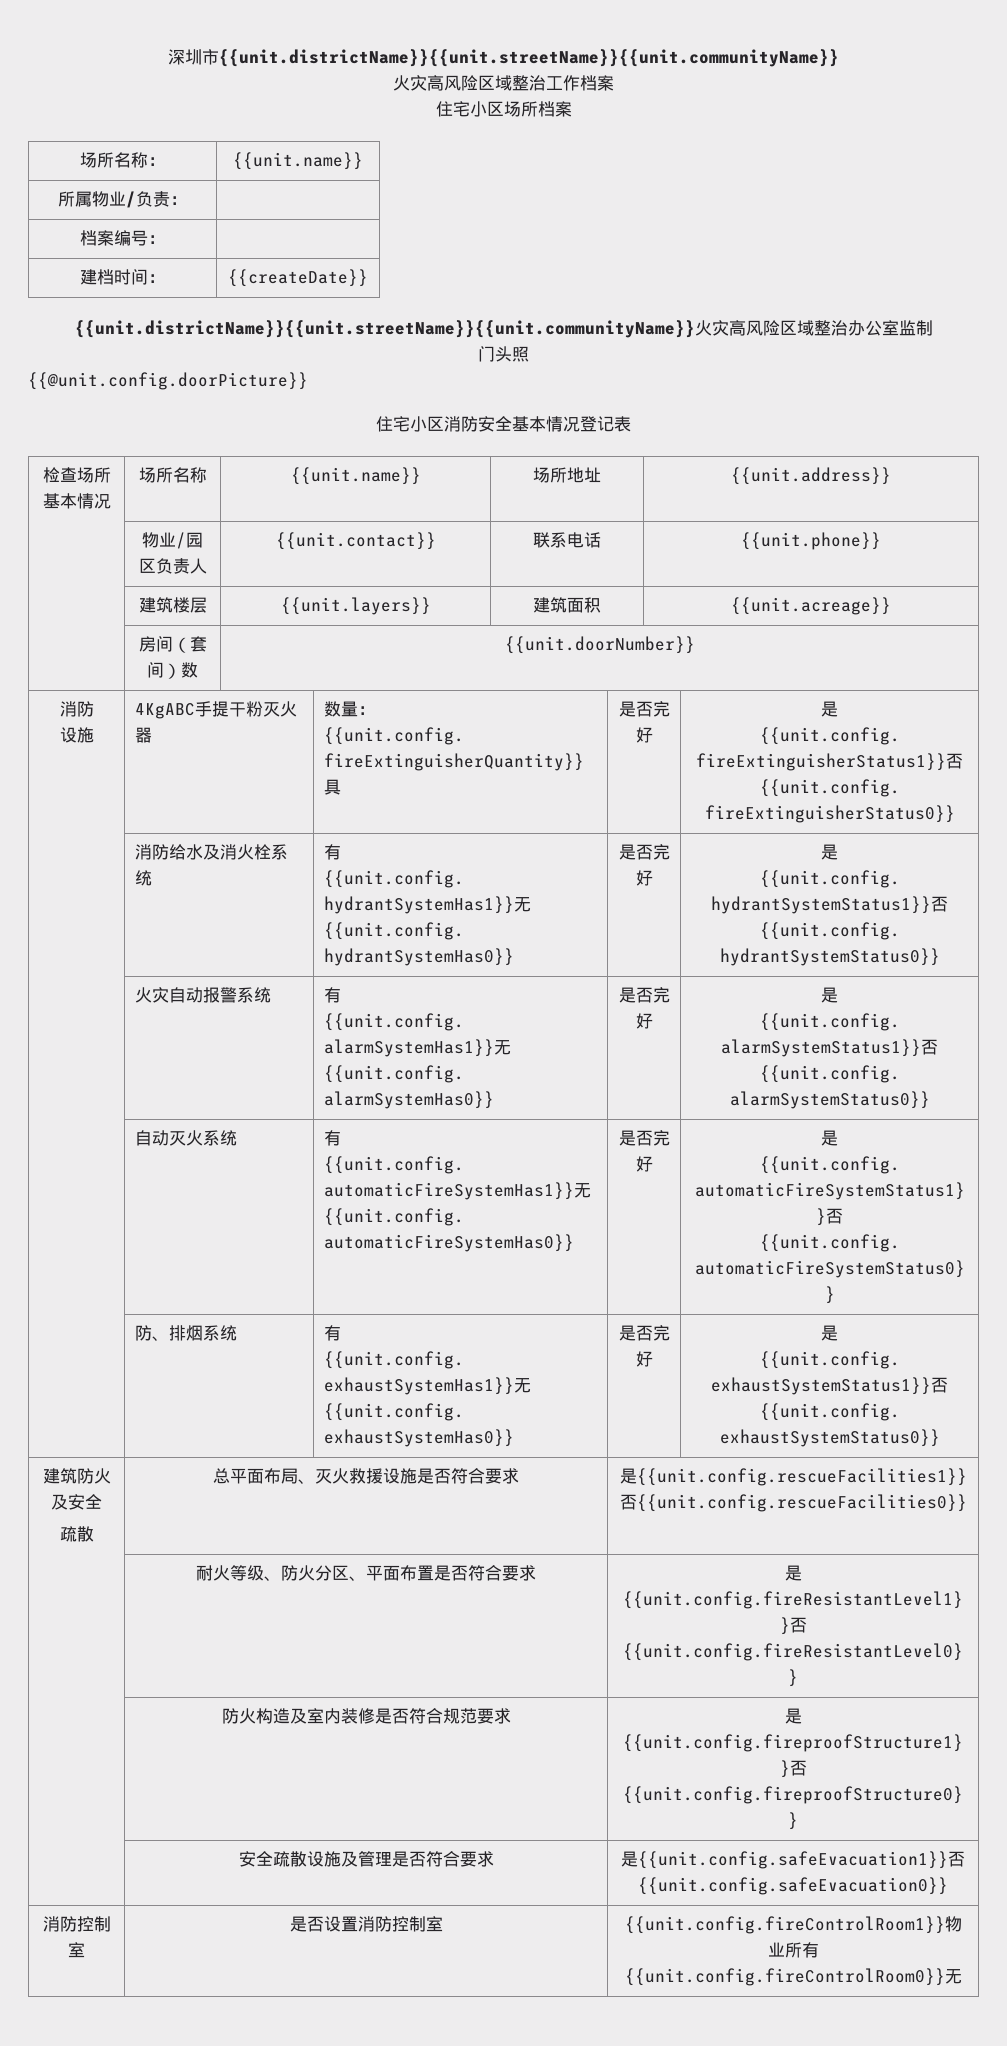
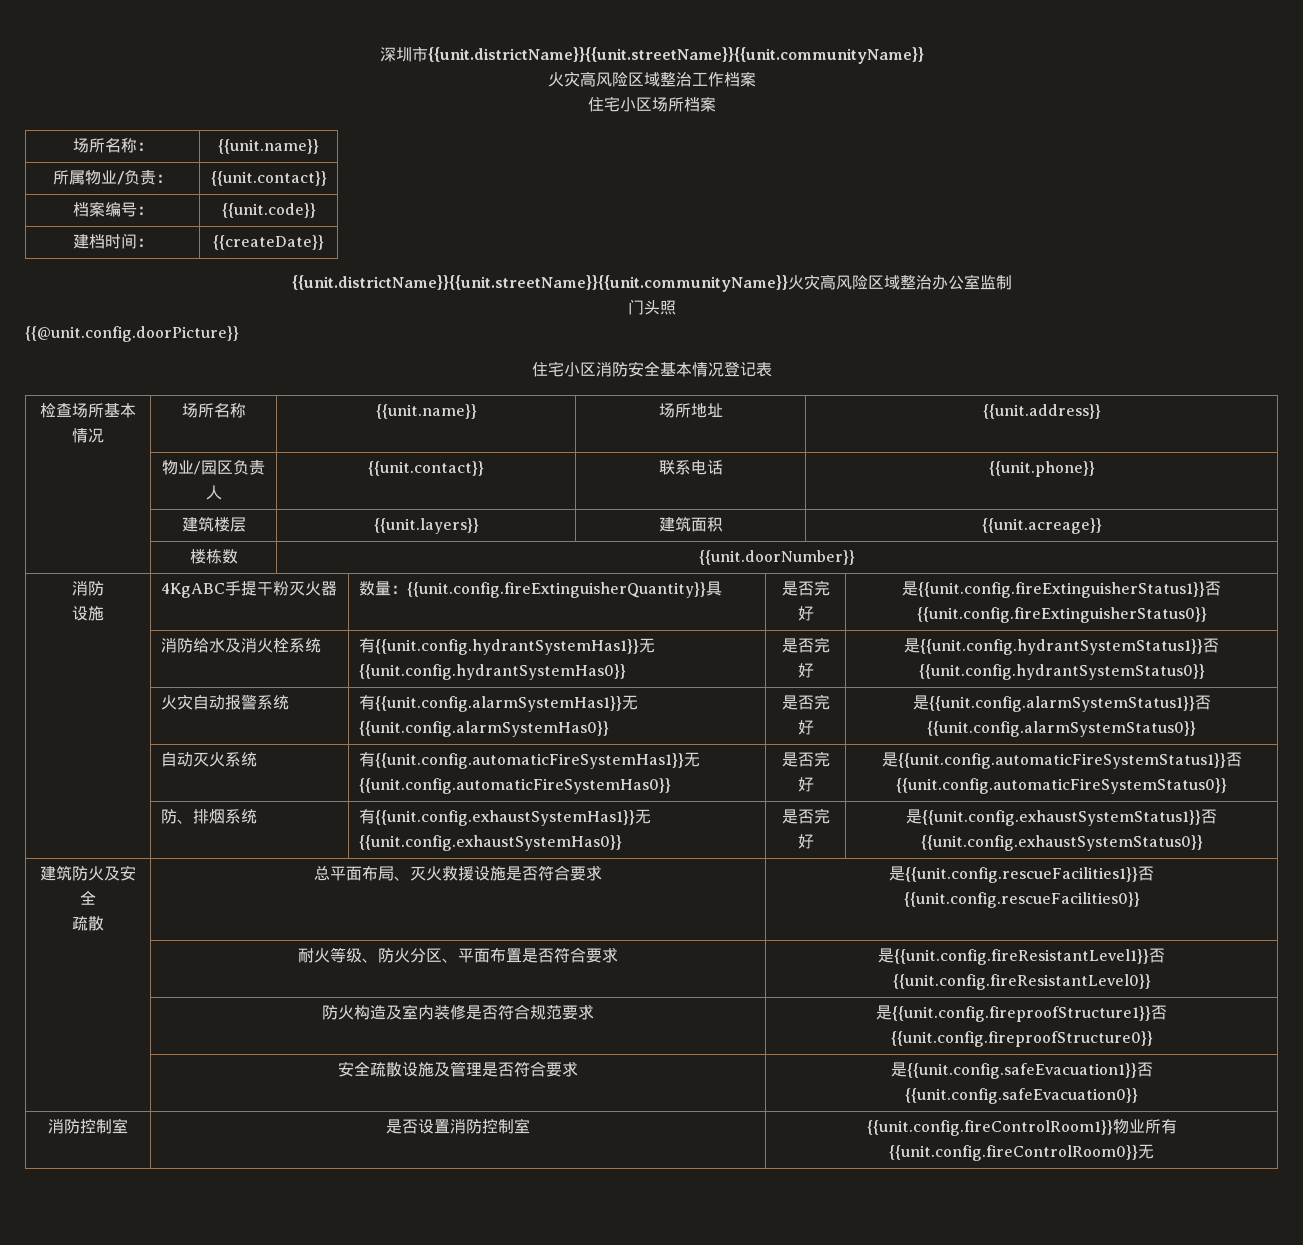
- 所属物业/负责： |
+ 所属物业/负责： | {{unit.contact}}
- 档案编号： |
+ 档案编号： | {{unit.code}}
- | 房间（套间）数 | {{unit.doorNumber}}
+ | 楼栋数 | {{unit.doorNumber}}

